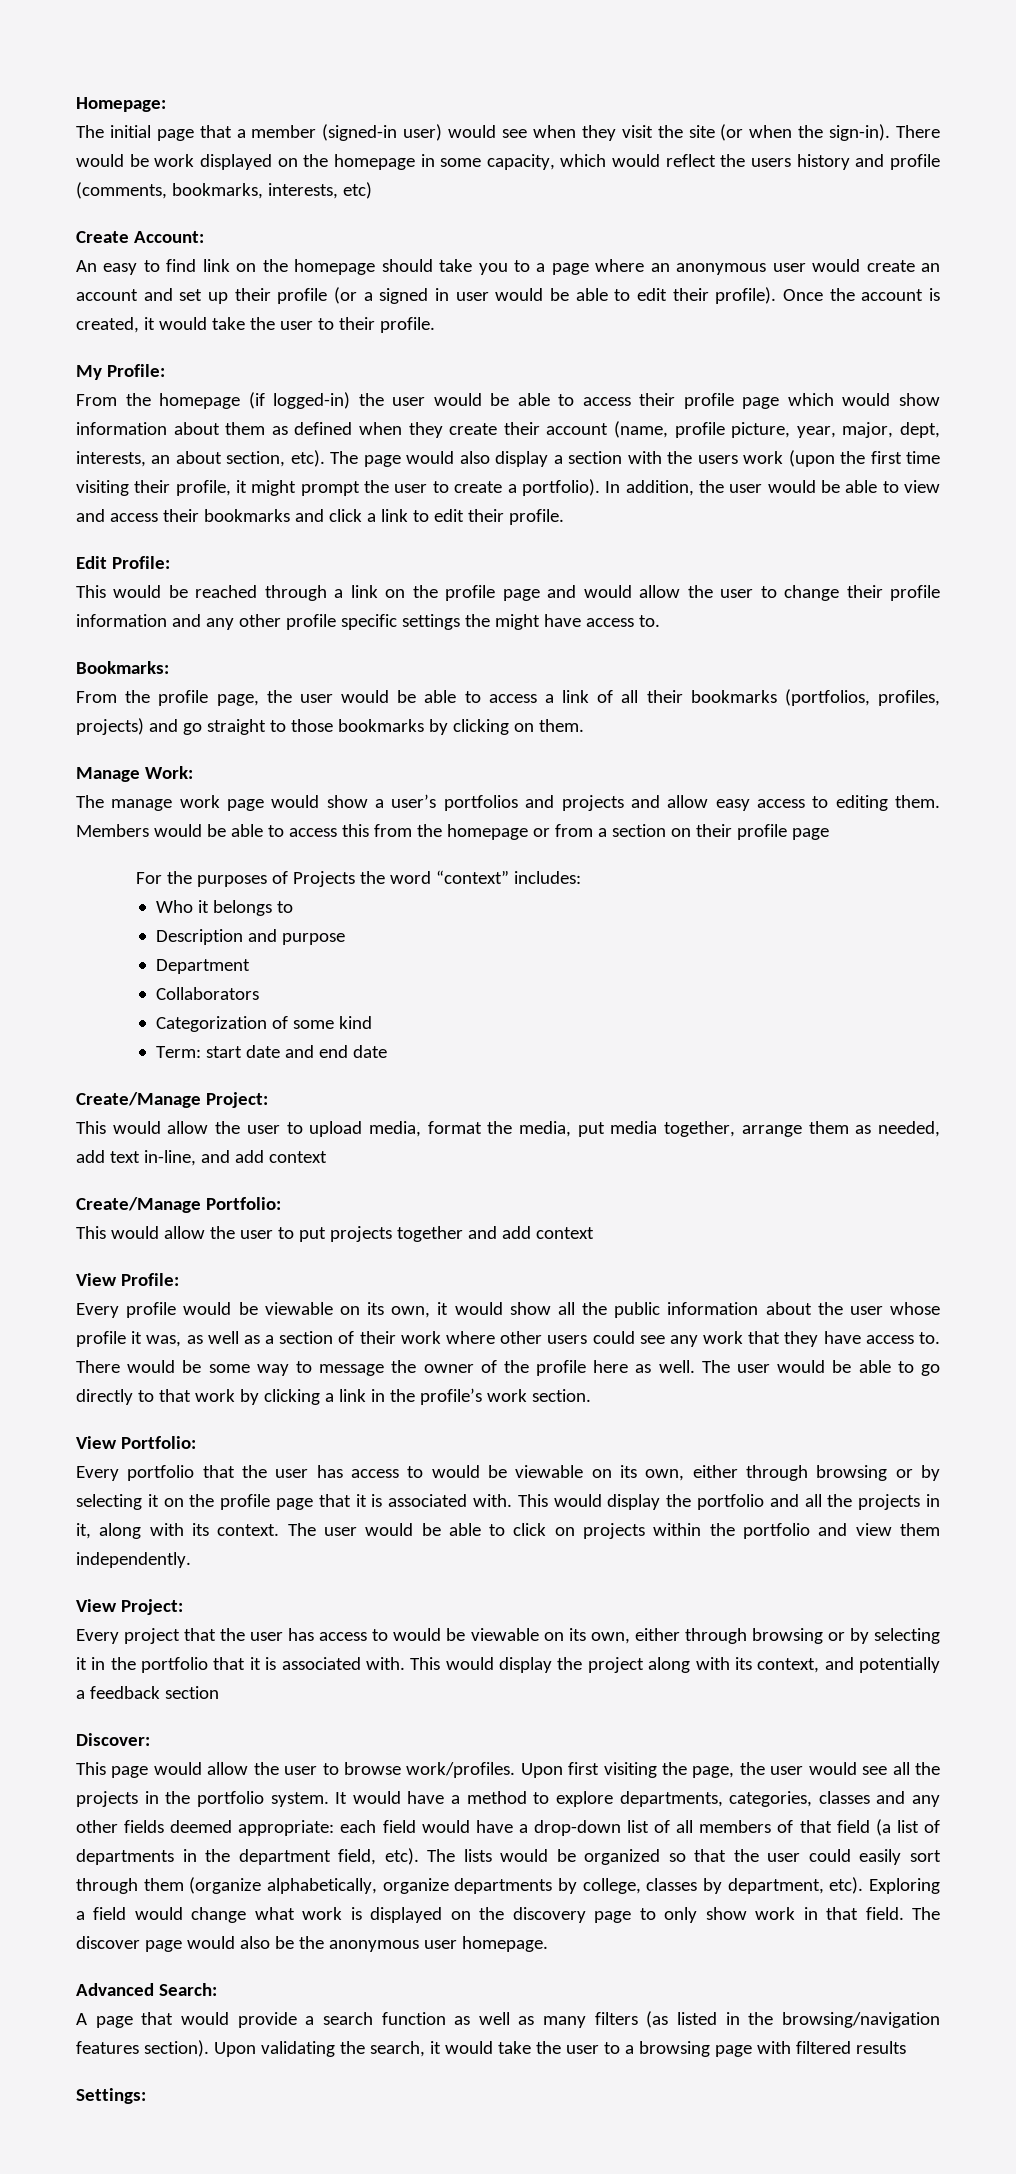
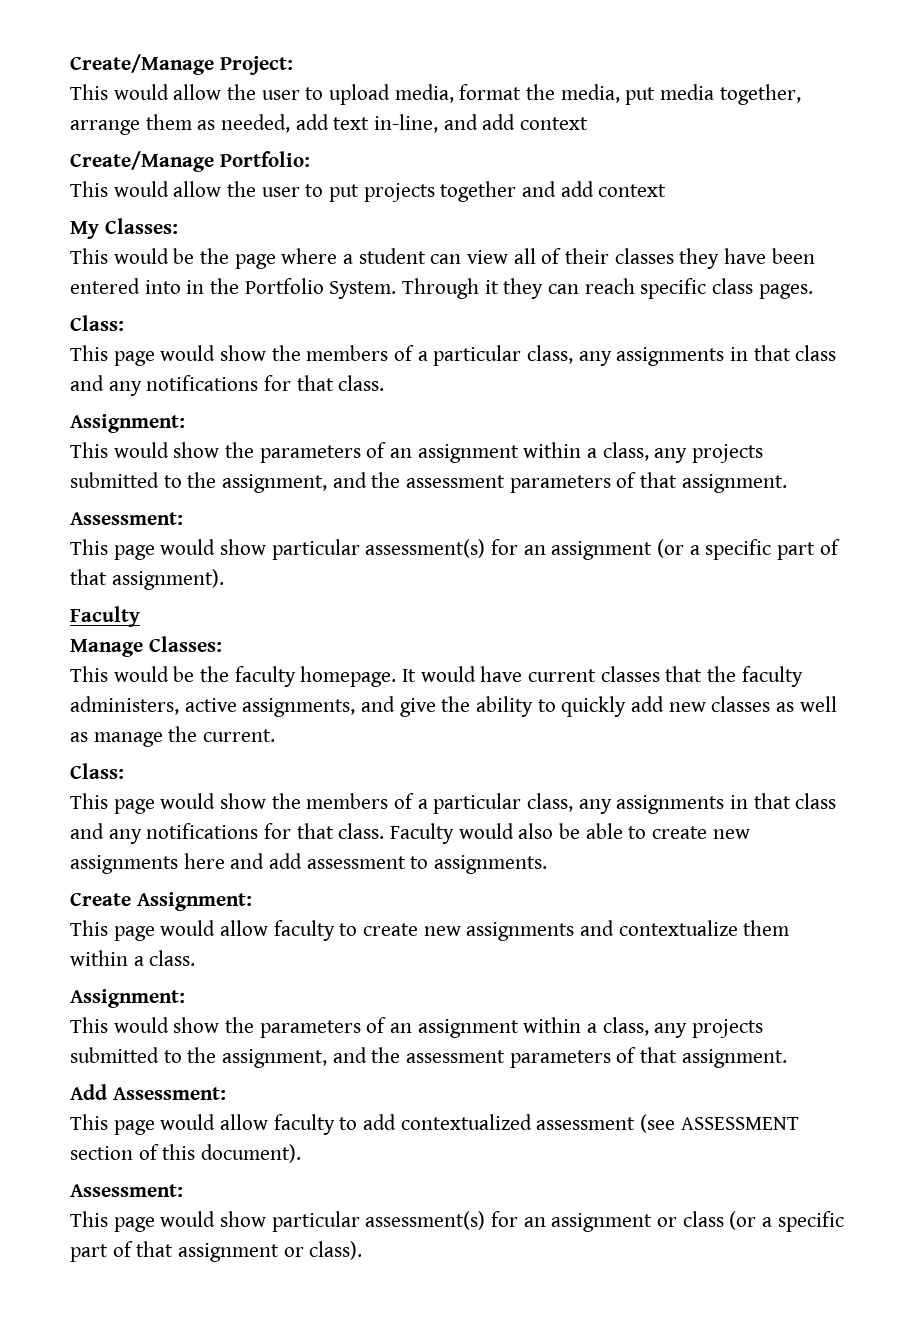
- Homepage:
- The initial page that a member (signed-in user) would see when they visit the site (or when the sign-in). There would be work displayed on the homepage in some capacity, which would reflect the users history and profile (comments, bookmarks, interests, etc)
- Create Account:
- An easy to find link on the homepage should take you to a page where an anonymous user would create an account and set up their profile (or a signed in user would be able to edit their profile). Once the account is created, it would take the user to their profile.
- My Profile:
- From the homepage (if logged-in) the user would be able to access their profile page which would show information about them as defined when they create their account (name, profile picture, year, major, dept, interests, an about section, etc). The page would also display a section with the users work (upon the first time visiting their profile, it might prompt the user to create a portfolio). In addition, the user would be able to view and access their bookmarks and click a link to edit their profile.
- Edit Profile:
- This would be reached through a link on the profile page and would allow the user to change their profile information and any other profile specific settings the might have access to.
- Bookmarks:
- From the profile page, the user would be able to access a link of all their bookmarks (portfolios, profiles, projects) and go straight to those bookmarks by clicking on them.
- Manage Work:
- The manage work page would show a user’s portfolios and projects and allow easy access to editing them. Members would be able to access this from the homepage or from a section on their profile page
- For the purposes of Projects the word “context” includes:
- Who it belongs to
- Description and purpose
- Department
- Collaborators
- Categorization of some kind
- Term: start date and end date
- View Profile:
- Every profile would be viewable on its own, it would show all the public information about the user whose profile it was, as well as a section of their work where other users could see any work that they have access to. There would be some way to message the owner of the profile here as well. The user would be able to go directly to that work by clicking a link in the profile’s work section.
- View Portfolio:
- Every portfolio that the user has access to would be viewable on its own, either through browsing or by selecting it on the profile page that it is associated with. This would display the portfolio and all the projects in it, along with its context. The user would be able to click on projects within the portfolio and view them independently.
- View Project:
- Every project that the user has access to would be viewable on its own, either through browsing or by selecting it in the portfolio that it is associated with. This would display the project along with its context, and potentially a feedback section
- Discover:
- This page would allow the user to browse work/profiles. Upon first visiting the page, the user would see all the projects in the portfolio system. It would have a method to explore departments, categories, classes and any other fields deemed appropriate: each field would have a drop-down list of all members of that field (a list of departments in the department field, etc). The lists would be organized so that the user could easily sort through them (organize alphabetically, organize departments by college, classes by department, etc). Exploring a field would change what work is displayed on the discovery page to only show work in that field. The discover page would also be the anonymous user homepage.
- Advanced Search:
- A page that would provide a search function as well as many filters (as listed in the browsing/navigation features section). Upon validating the search, it would take the user to a browsing page with filtered results
- Settings:
+ My Classes:
+ This would be the page where a student can view all of their classes they have been entered into in the Portfolio System. Through it they can reach specific class pages.
+ Class:
+ This page would show the members of a particular class, any assignments in that class and any notifications for that class.
+ Assignment:
+ This would show the parameters of an assignment within a class, any projects submitted to the assignment, and the assessment parameters of that assignment.
+ Assessment:
+ This page would show particular assessment(s) for an assignment (or a specific part of that assignment).
+ Faculty
+ Manage Classes:
+ This would be the faculty homepage. It would have current classes that the faculty administers, active assignments, and give the ability to quickly add new classes as well as manage the current.
+ Class:
+ This page would show the members of a particular class, any assignments in that class and any notifications for that class. Faculty would also be able to create new assignments here and add assessment to assignments.
+ Create Assignment:
+ This page would allow faculty to create new assignments and contextualize them within a class.
+ Assignment:
+ This would show the parameters of an assignment within a class, any projects submitted to the assignment, and the assessment parameters of that assignment.
+ Add Assessment:
+ This page would allow faculty to add contextualized assessment (see ASSESSMENT section of this document).
+ Assessment:
+ This page would show particular assessment(s) for an assignment or class (or a specific part of that assignment or class).

